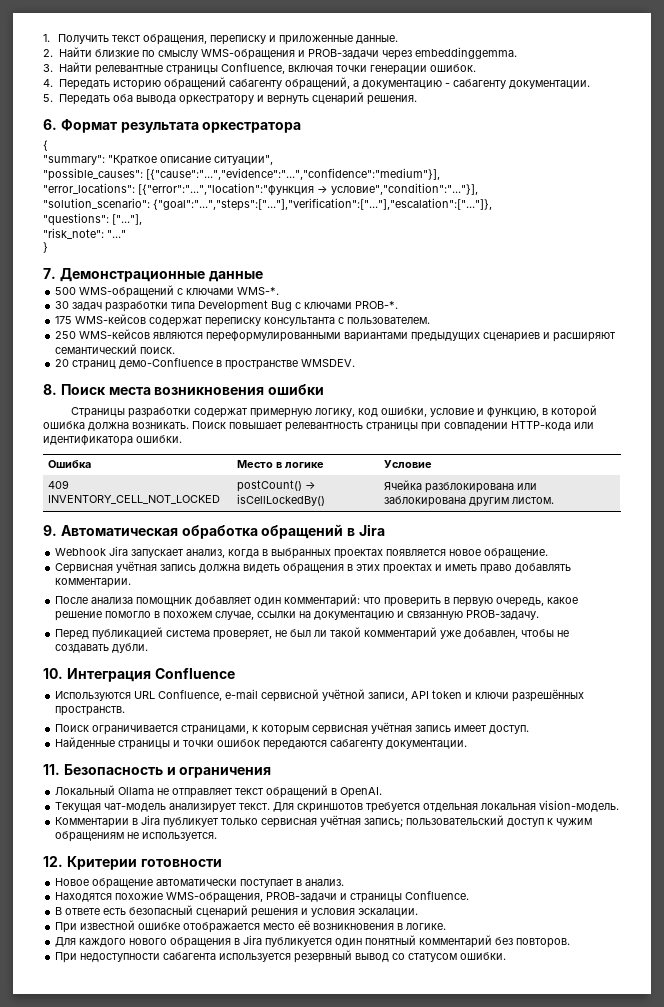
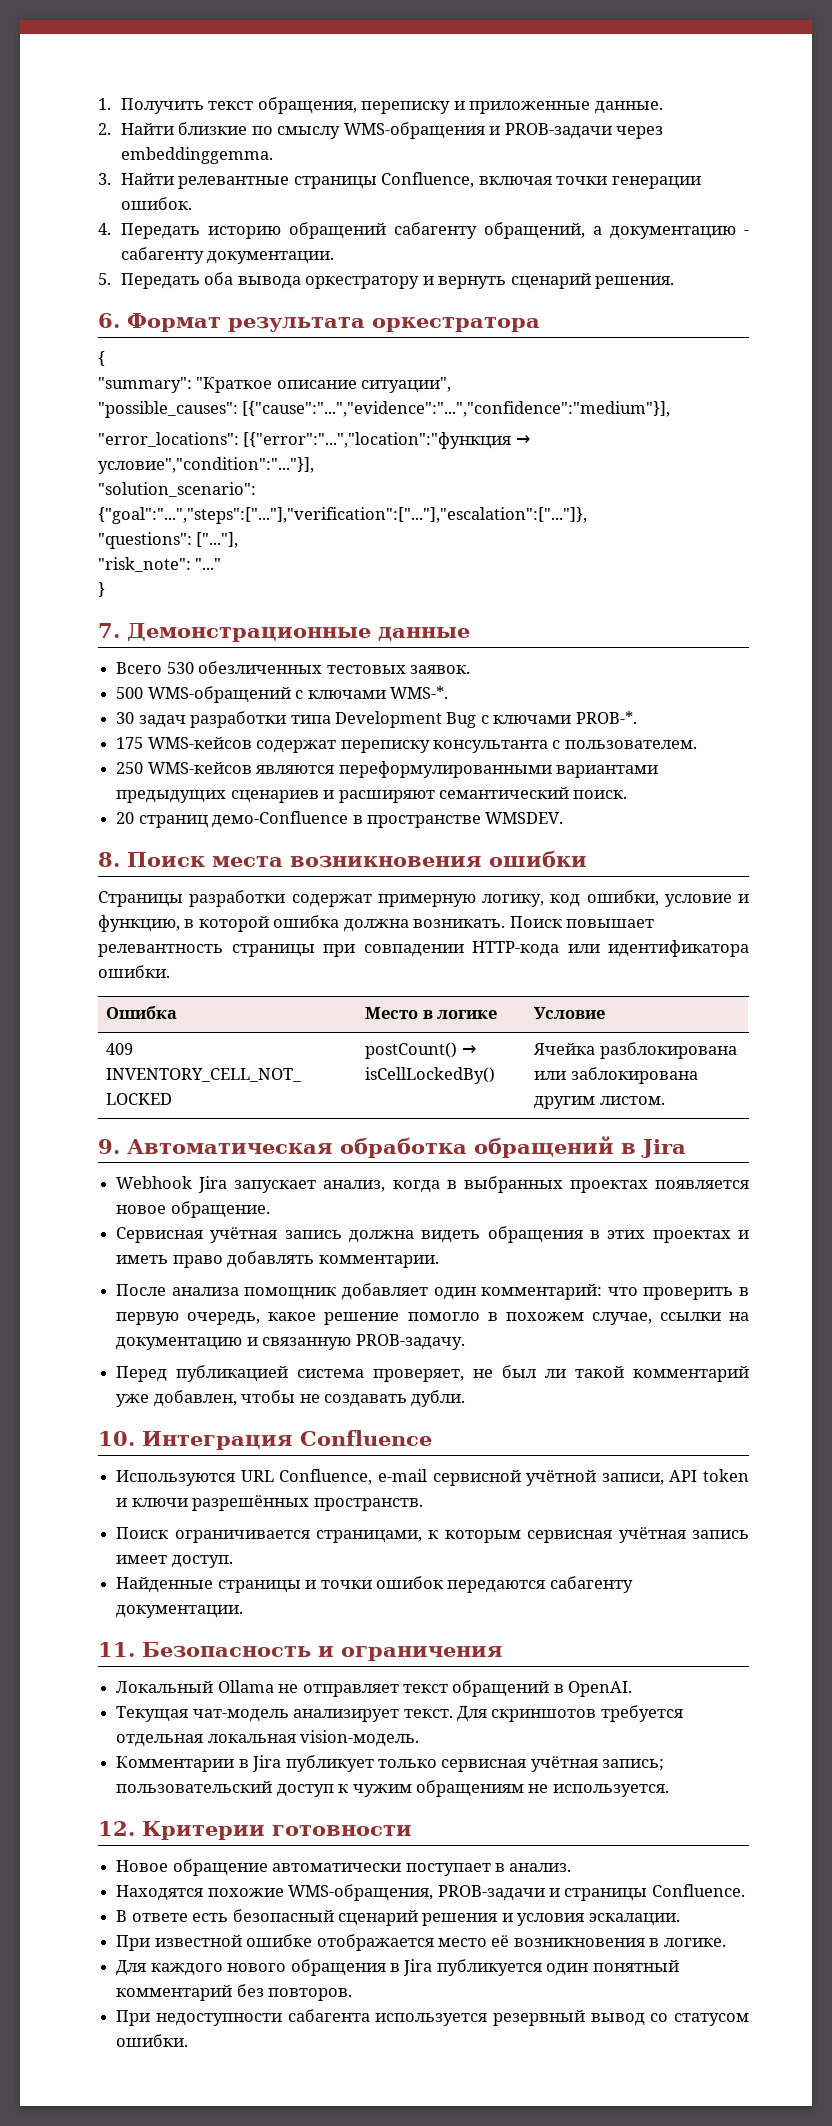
+ Всего 530 обезличенных тестовых заявок.

